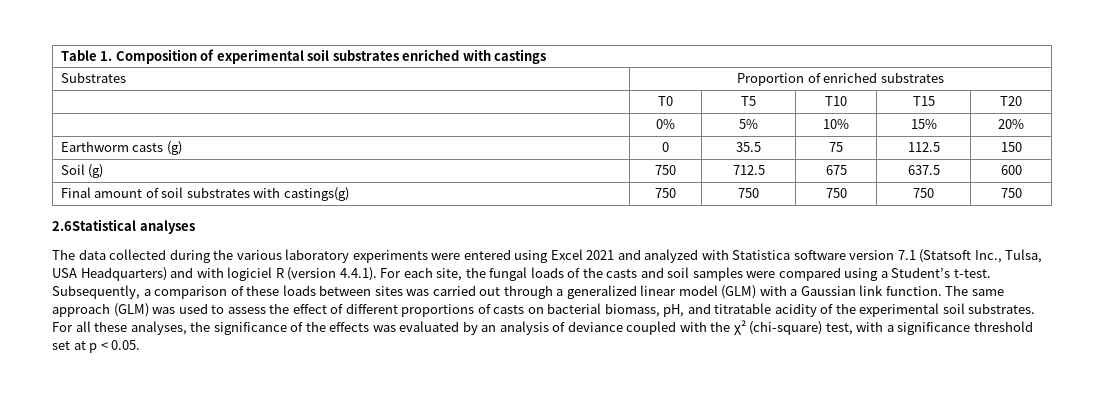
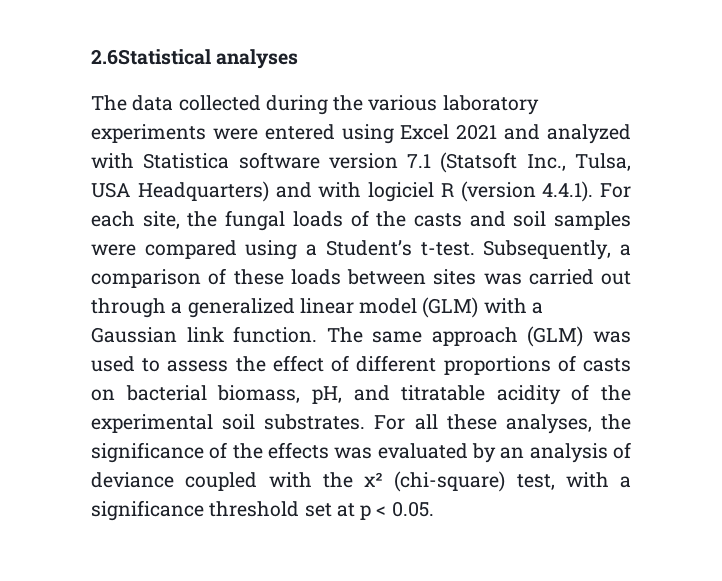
- Table 1. Composition of experimental soil substrates enriched with castings
- Substrates | Proportion of enriched substrates
- | T0 | T5 | T10 | T15 | T20
- | 0% | 5% | 10% | 15% | 20%
- Earthworm casts (g) | 0 | 35.5 | 75 | 112.5 | 150
- Soil (g) | 750 | 712.5 | 675 | 637.5 | 600
- Final amount of soil substrates with castings(g) | 750 | 750 | 750 | 750 | 750

